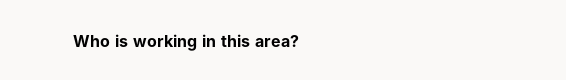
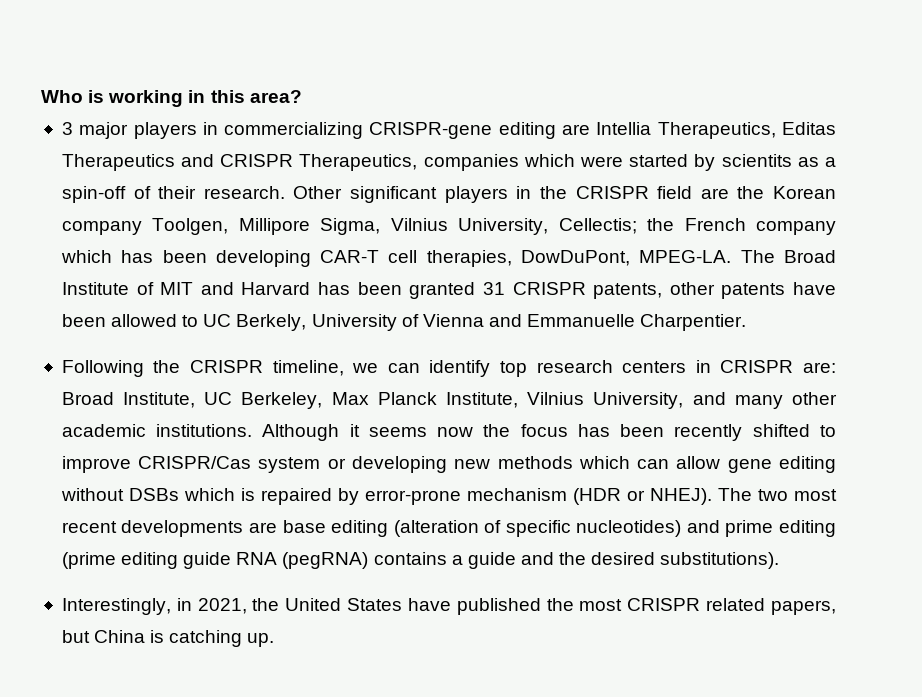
+ 3 major players in commercializing CRISPR-gene editing are Intellia Therapeutics, Editas Therapeutics and CRISPR Therapeutics, companies which were started by scientits as a spin-off of their research. Other significant players in the CRISPR field are the Korean company Toolgen, Millipore Sigma, Vilnius University, Cellectis; the French company which has been developing CAR-T cell therapies, DowDuPont, MPEG-LA. The Broad Institute of MIT and Harvard has been granted 31 CRISPR patents, other patents have been allowed to UC Berkely, University of Vienna and Emmanuelle Charpentier.
+ Following the CRISPR timeline, we can identify top research centers in CRISPR are: Broad Institute, UC Berkeley, Max Planck Institute, Vilnius University, and many other academic institutions. Although it seems now the focus has been recently shifted to improve CRISPR/Cas system or developing new methods which can allow gene editing without DSBs which is repaired by error-prone mechanism (HDR or NHEJ). The two most recent developments are base editing (alteration of specific nucleotides) and prime editing (prime editing guide RNA (pegRNA) contains a guide and the desired substitutions).
+ Interestingly, in 2021, the United States have published the most CRISPR related papers, but China is catching up.

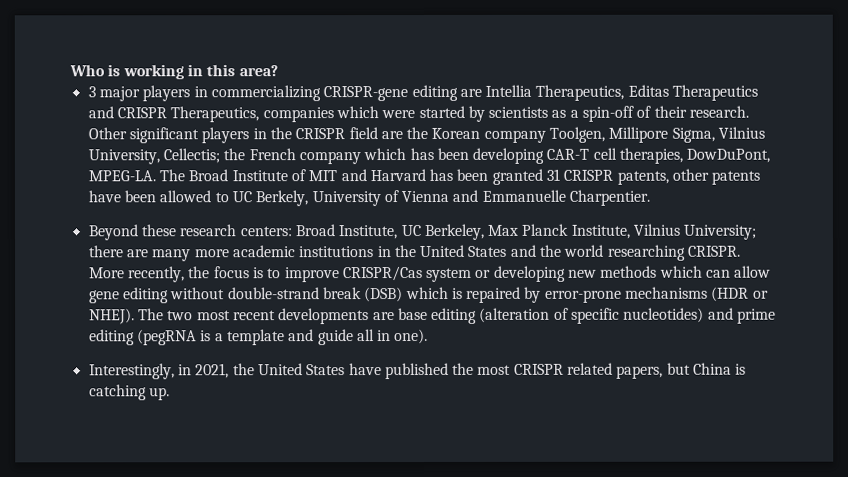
- 3 major players in commercializing CRISPR-gene editing are Intellia Therapeutics, Editas Therapeutics and CRISPR Therapeutics, companies which were started by scientits as a spin-off of their research.
+ 3 major players in commercializing CRISPR-gene editing are Intellia Therapeutics, Editas Therapeutics and CRISPR Therapeutics, companies which were started by scientists as a spin-off of their research.
- Following the CRISPR timeline, we can identify top research centers in CRISPR are: Broad Institute, UC Berkeley, Max Planck Institute, Vilnius University, and many other academic institutions. Although it seems now the focus has been recently shifted to improve CRISPR/Cas system or developing new methods which can allow gene editing without DSBs which is repaired by error-prone mechanism (HDR or NHEJ).
+ Beyond these research centers: Broad Institute, UC Berkeley, Max Planck Institute, Vilnius University; there are many more academic institutions in the United States and the world researching CRISPR. More recently, the focus is to improve CRISPR/Cas system or developing new methods which can allow gene editing without double-strand break (DSB) which is repaired by error-prone mechanisms (HDR or NHEJ).
- The two most recent developments are base editing (alteration of specific nucleotides) and prime editing (prime editing guide RNA (pegRNA) contains a guide and the desired substitutions).
+ The two most recent developments are base editing (alteration of specific nucleotides) and prime editing (pegRNA is a template and guide all in one).

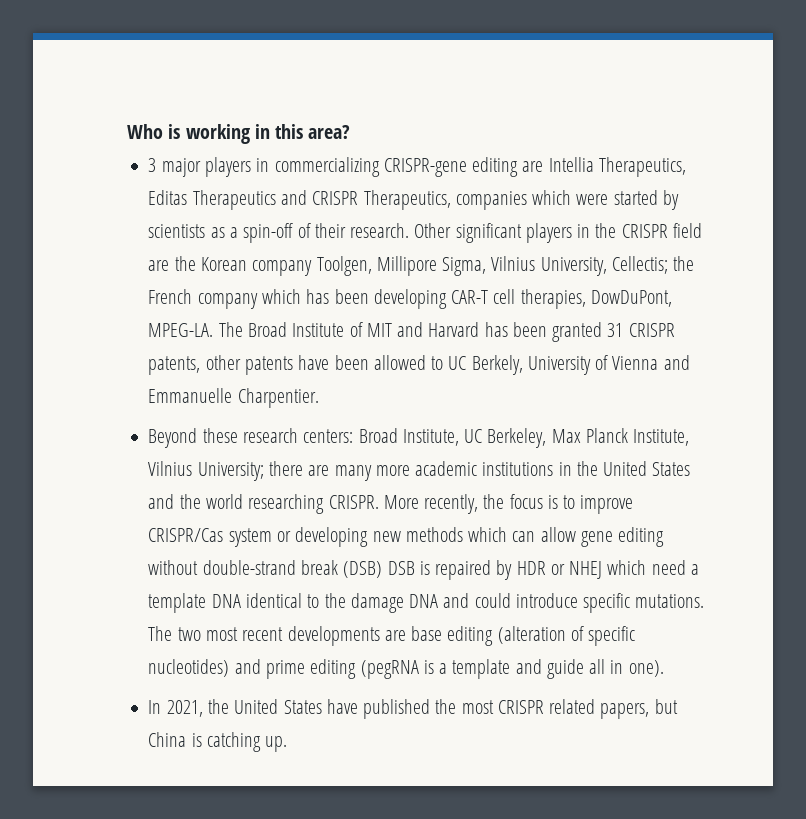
- More recently, the focus is to improve CRISPR/Cas system or developing new methods which can allow gene editing without double-strand break (DSB) which is repaired by error-prone mechanisms (HDR or NHEJ).
+ More recently, the focus is to improve CRISPR/Cas system or developing new methods which can allow gene editing without double-strand break (DSB) DSB is repaired by HDR or NHEJ which need a template DNA identical to the damage DNA and could introduce specific mutations.
- Interestingly, in 2021, the United States have published the most CRISPR related papers, but China is catching up.
+ In 2021, the United States have published the most CRISPR related papers, but China is catching up.

